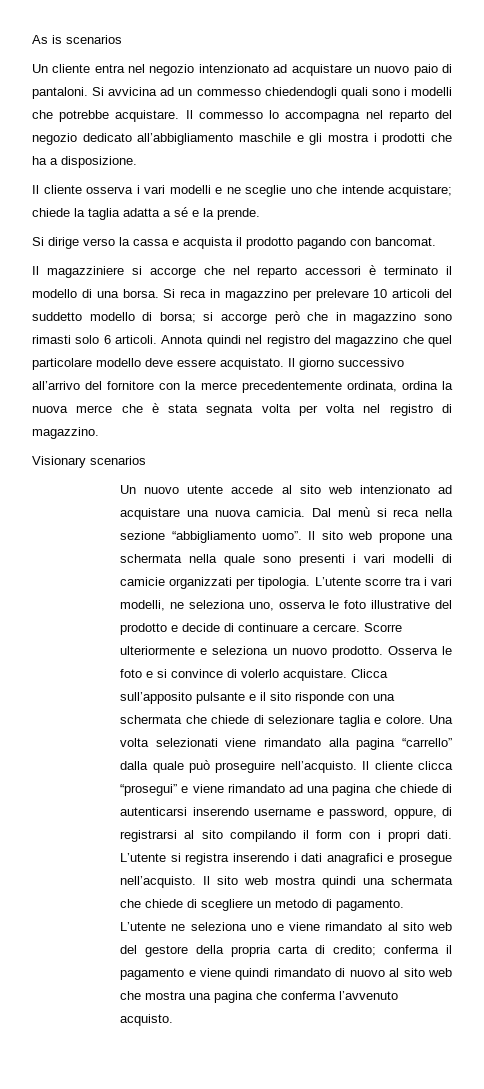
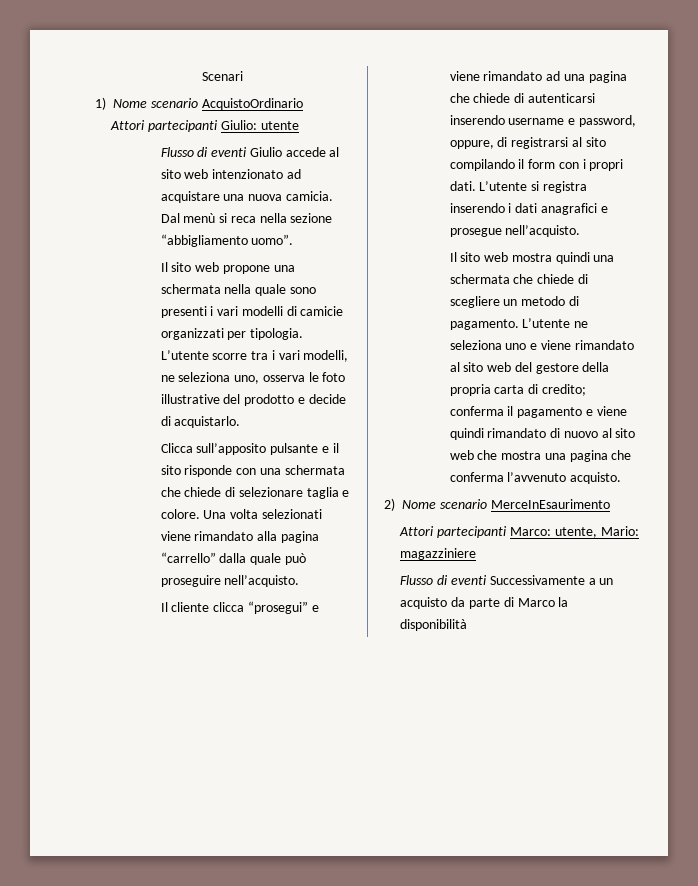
- As is scenarios
- Un cliente entra nel negozio intenzionato ad acquistare un nuovo paio di pantaloni. Si avvicina ad un commesso chiedendogli quali sono i modelli che potrebbe acquistare. Il commesso lo accompagna nel reparto del negozio dedicato all’abbigliamento maschile e gli mostra i prodotti che ha a disposizione.
- Il cliente osserva i vari modelli e ne sceglie uno che intende acquistare; chiede la taglia adatta a sé e la prende.
- Si dirige verso la cassa e acquista il prodotto pagando con bancomat.
- Il magazziniere si accorge che nel reparto accessori è terminato il modello di una borsa. Si reca in magazzino per prelevare 10 articoli del suddetto modello di borsa; si accorge però che in magazzino sono rimasti solo 6 articoli. Annota quindi nel registro del magazzino che quel particolare modello deve essere acquistato. Il giorno successivo all’arrivo del fornitore con la merce precedentemente ordinata, ordina la nuova merce che è stata segnata volta per volta nel registro di magazzino.
- Visionary scenarios
- Un nuovo utente accede al sito web intenzionato ad acquistare una nuova camicia.
+ Scenari
+ 1) Nome scenario AcquistoOrdinario
+ Attori partecipanti Giulio: utente
+ Flusso di eventi Giulio accede al sito web intenzionato ad acquistare una nuova camicia.
- Dal menù si reca nella sezione “abbigliamento uomo”. Il sito web propone una schermata nella quale sono presenti i vari modelli di camicie organizzati per tipologia.
+ Dal menù si reca nella sezione “abbigliamento uomo”.
+ Il sito web propone una schermata nella quale sono presenti i vari modelli di camicie organizzati per tipologia.
- L’utente scorre tra i vari modelli, ne seleziona uno, osserva le foto illustrative del prodotto e decide di continuare a cercare. Scorre ulteriormente e seleziona un nuovo prodotto. Osserva le foto e si convince di volerlo acquistare. Clicca sull’apposito pulsante e il sito risponde con una schermata che chiede di selezionare taglia e colore.
+ L’utente scorre tra i vari modelli, ne seleziona uno, osserva le foto illustrative del prodotto e decide di acquistarlo.
+ Clicca sull’apposito pulsante e il sito risponde con una schermata che chiede di selezionare taglia e colore.
- Una volta selezionati viene rimandato alla pagina “carrello” dalla quale può proseguire nell’acquisto. Il cliente clicca “prosegui” e viene rimandato ad una pagina che chiede di autenticarsi inserendo username e password, oppure, di registrarsi al sito compilando il form con i propri dati.
+ Una volta selezionati viene rimandato alla pagina “carrello” dalla quale può proseguire nell’acquisto.
+ Il cliente clicca “prosegui” e viene rimandato ad una pagina che chiede di autenticarsi inserendo username e password, oppure, di registrarsi al sito compilando il form con i propri dati.
- L’utente si registra inserendo i dati anagrafici e prosegue nell’acquisto. Il sito web mostra quindi una schermata che chiede di scegliere un metodo di pagamento.
+ L’utente si registra inserendo i dati anagrafici e prosegue nell’acquisto.
+ Il sito web mostra quindi una schermata che chiede di scegliere un metodo di pagamento.
+ 2) Nome scenario MerceInEsaurimento
+ Attori partecipanti Marco: utente, Mario: magazziniere
+ Flusso di eventi Successivamente a un acquisto da parte di Marco la disponibilità

